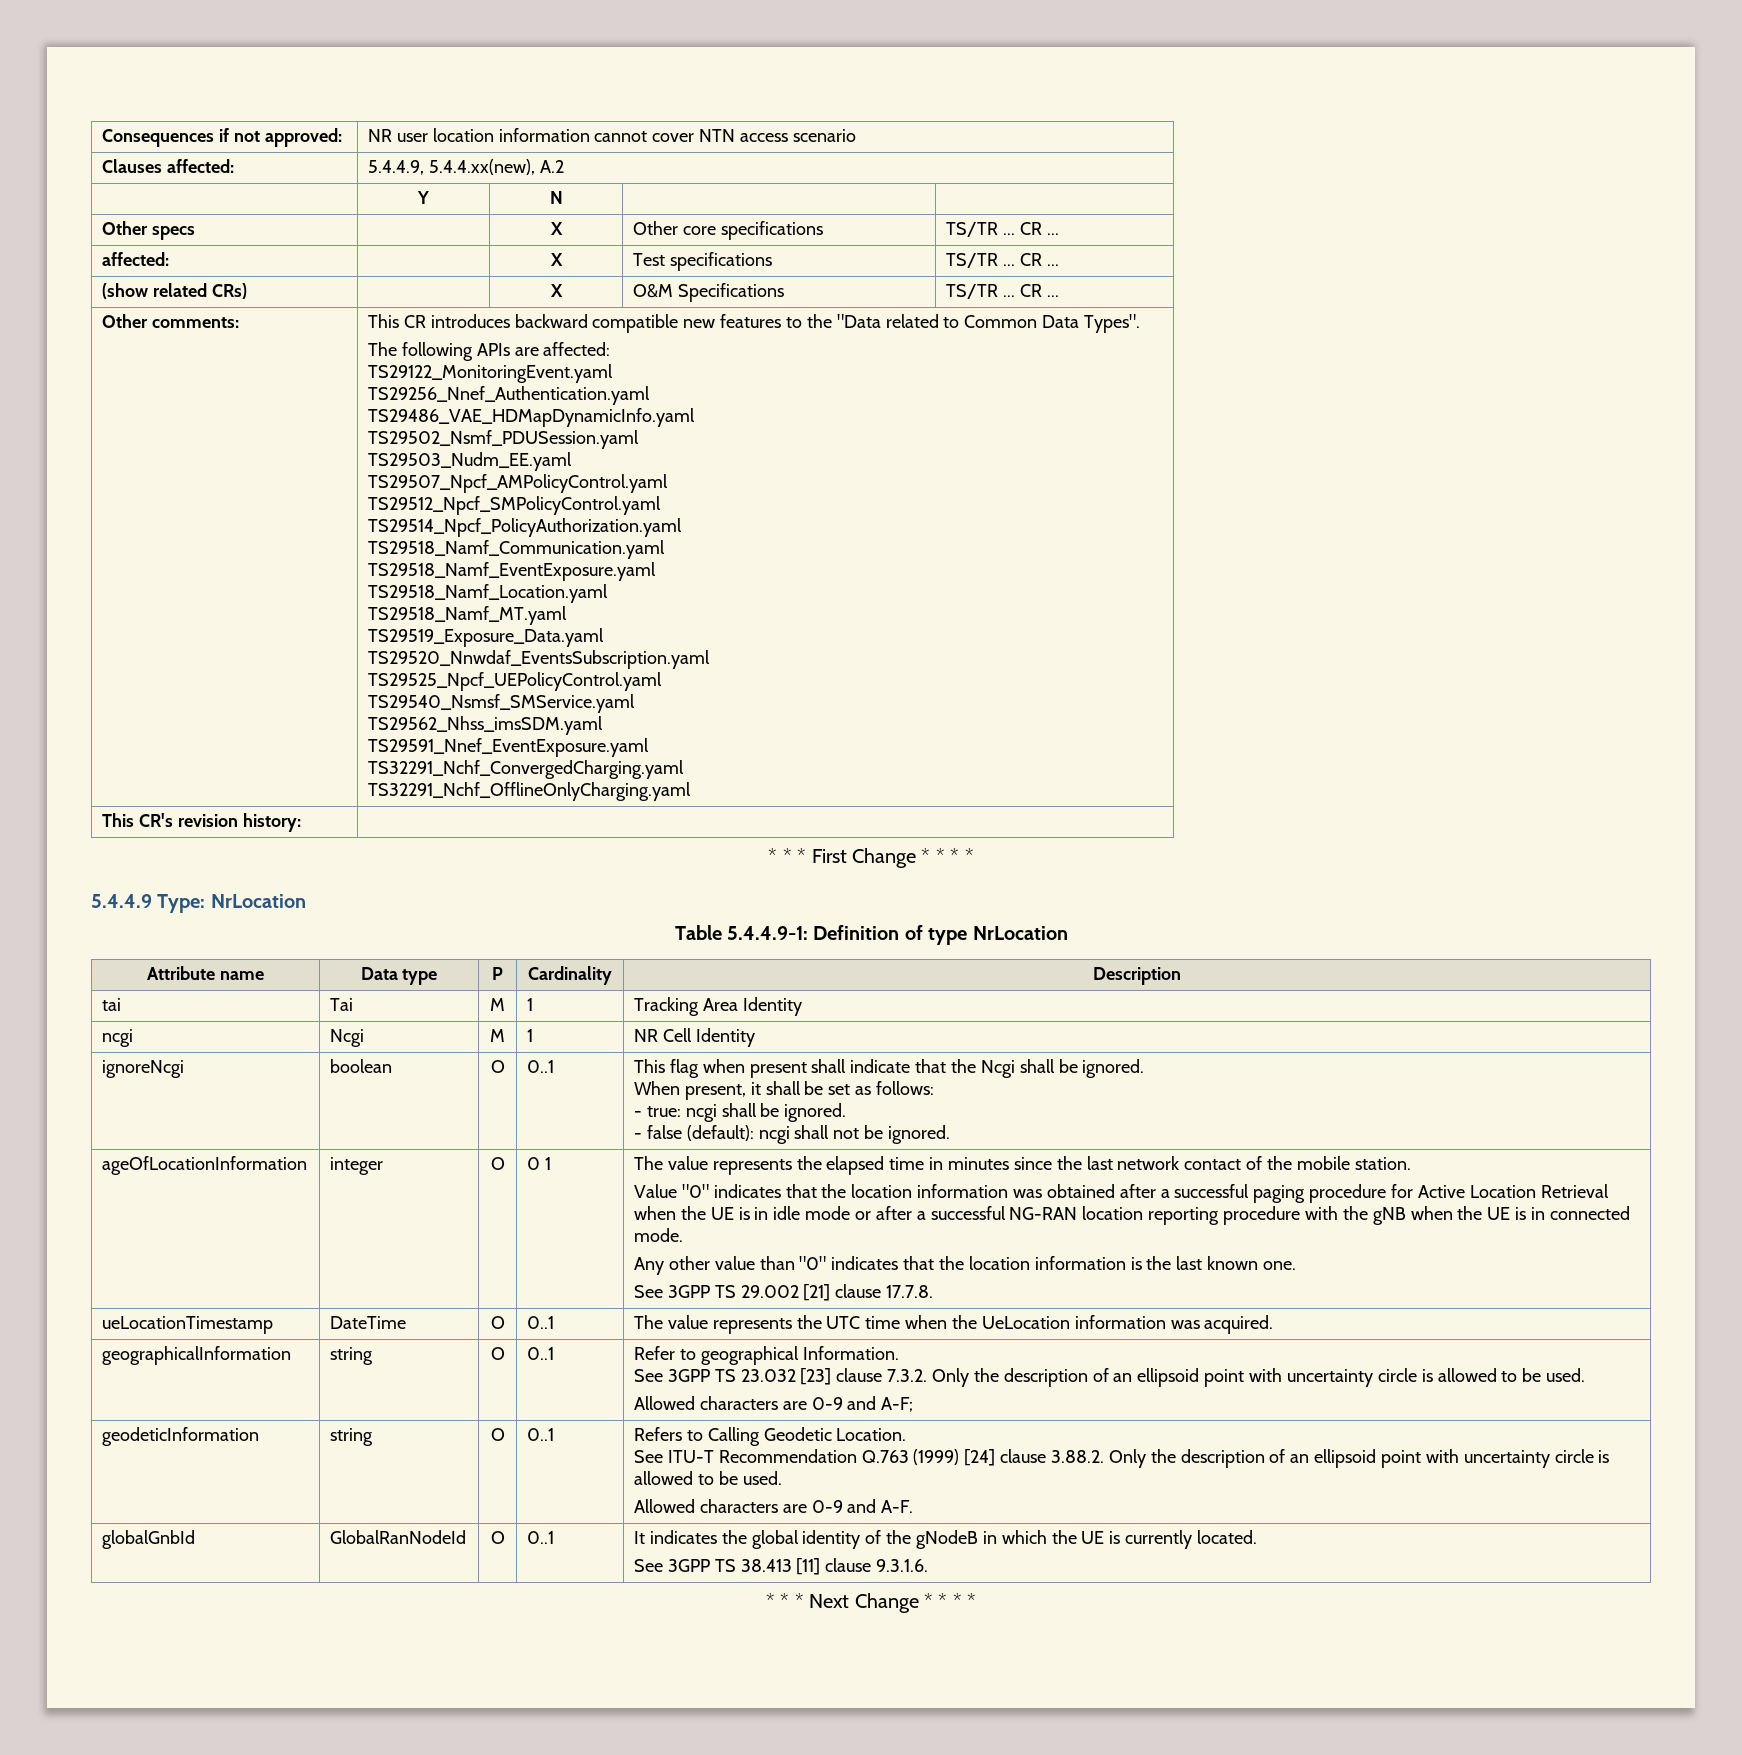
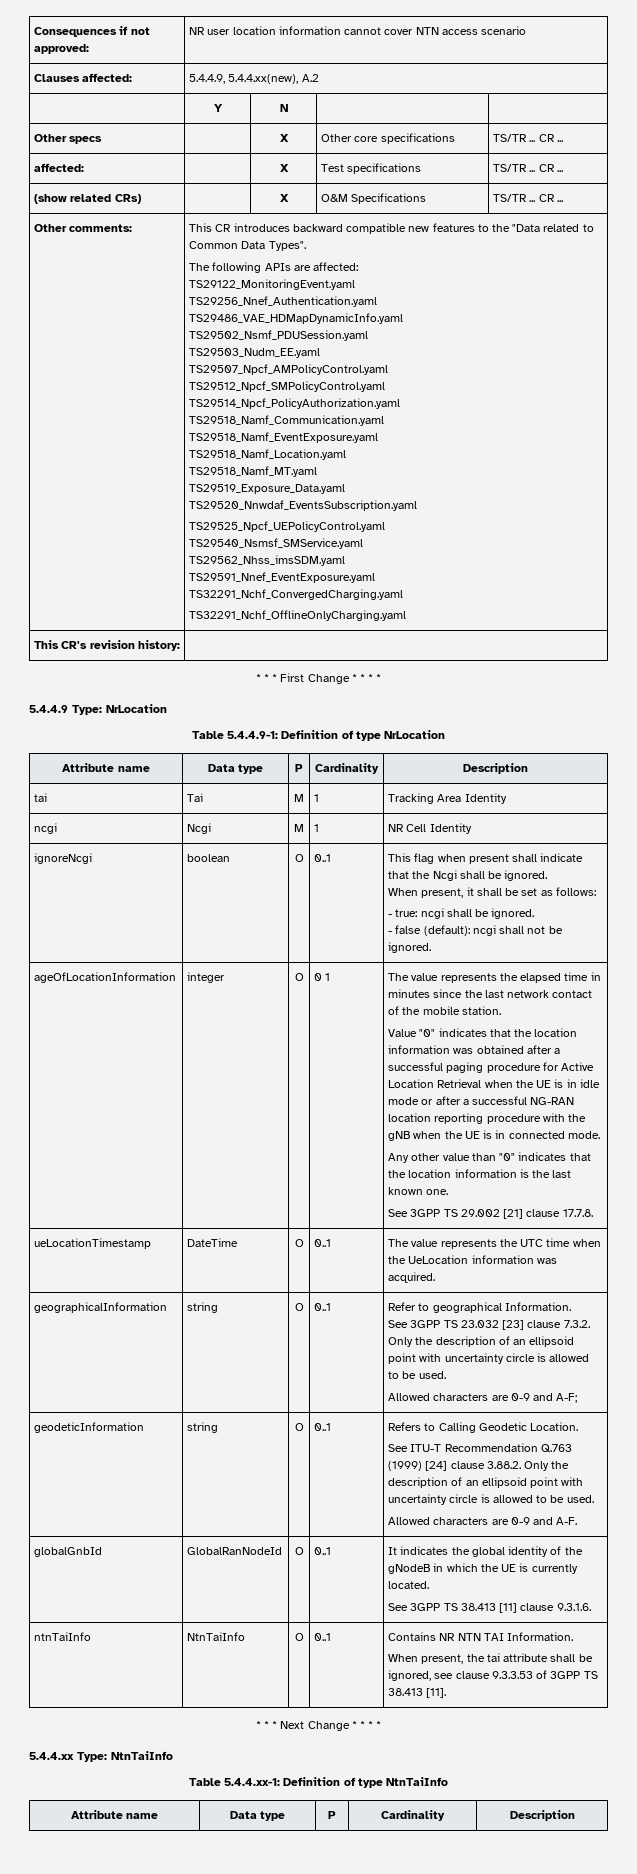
+ ntnTaiInfo | NtnTaiInfo | O | 0..1 | Contains NR NTN TAI Information.
+ When present, the tai attribute shall be ignored, see clause 9.3.3.53 of 3GPP TS 38.413 [11].
+ 5.4.4.xx Type: NtnTaiInfo
+ Table 5.4.4.xx-1: Definition of type NtnTaiInfo
+ Attribute name | Data type | P | Cardinality | Description

